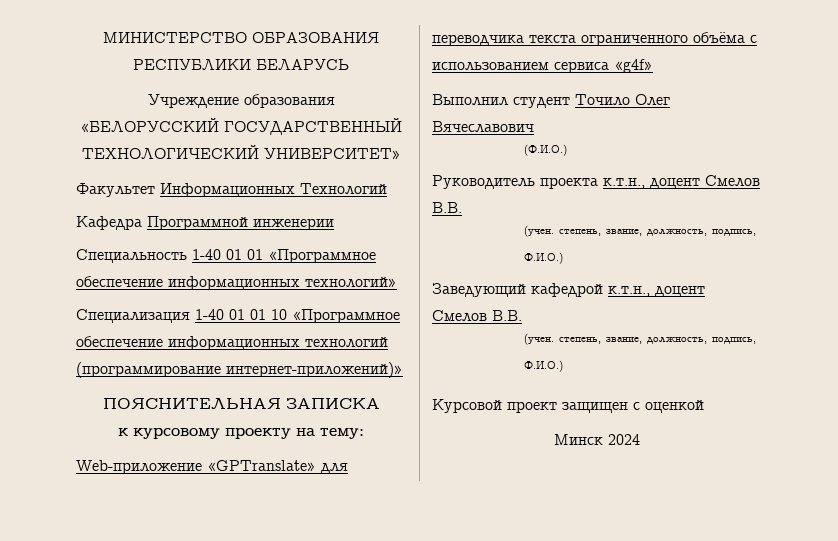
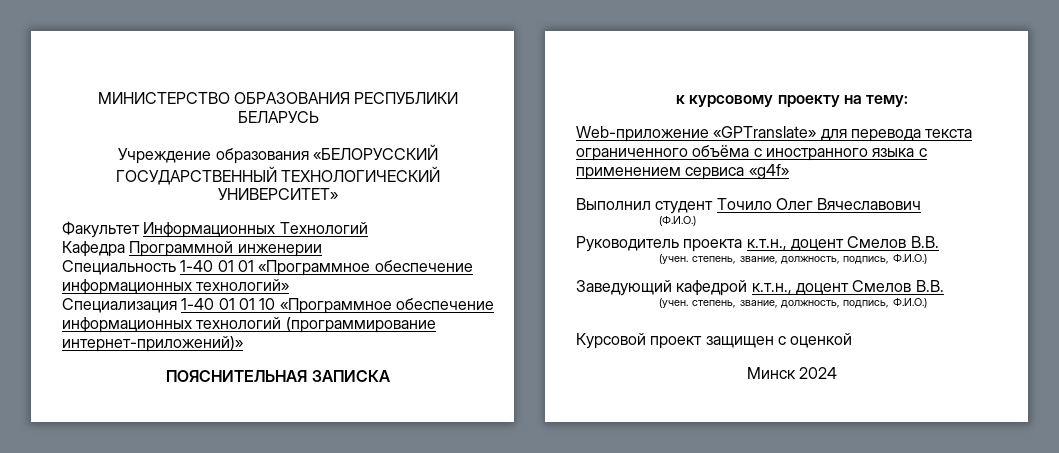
- Web-приложение «GPTranslate» для переводчика текста ограниченного объёма с использованием сервиса «g4f»
+ Web-приложение «GPTranslate» для перевода текста ограниченного объёма с иностранного языка с применением сервиса «g4f»

